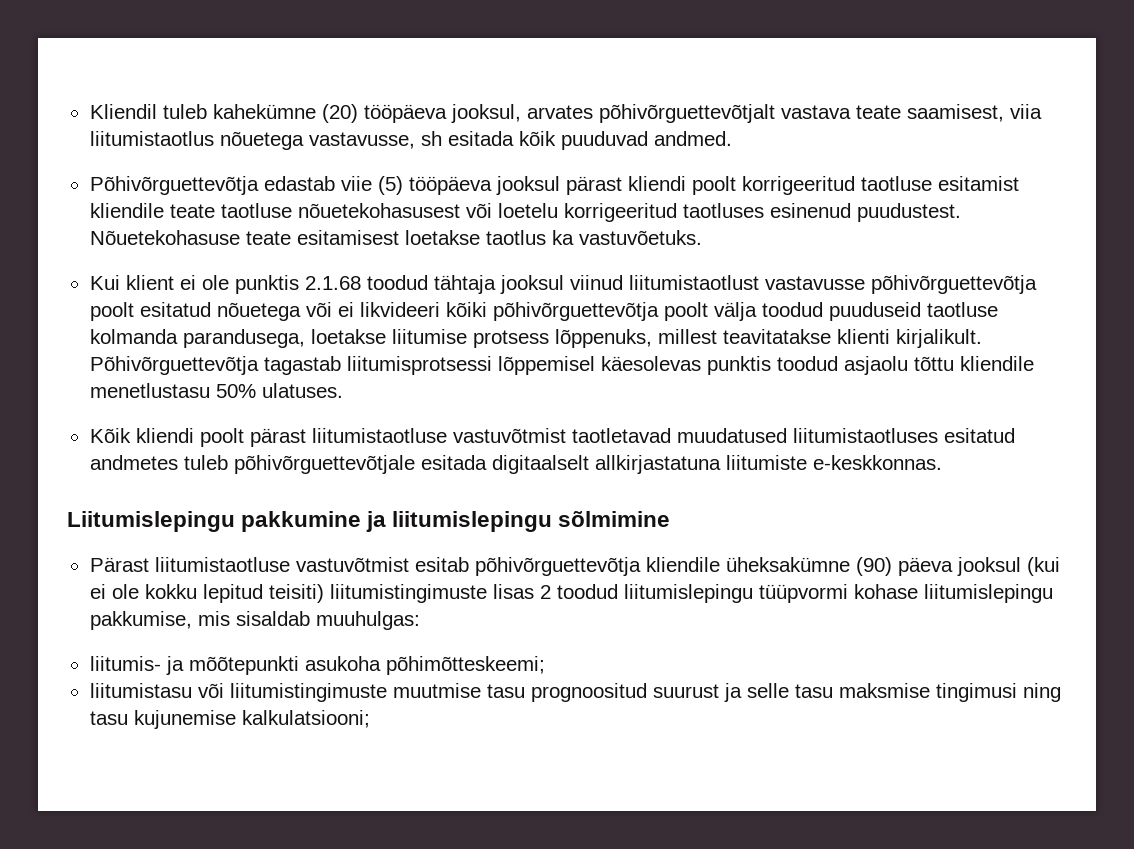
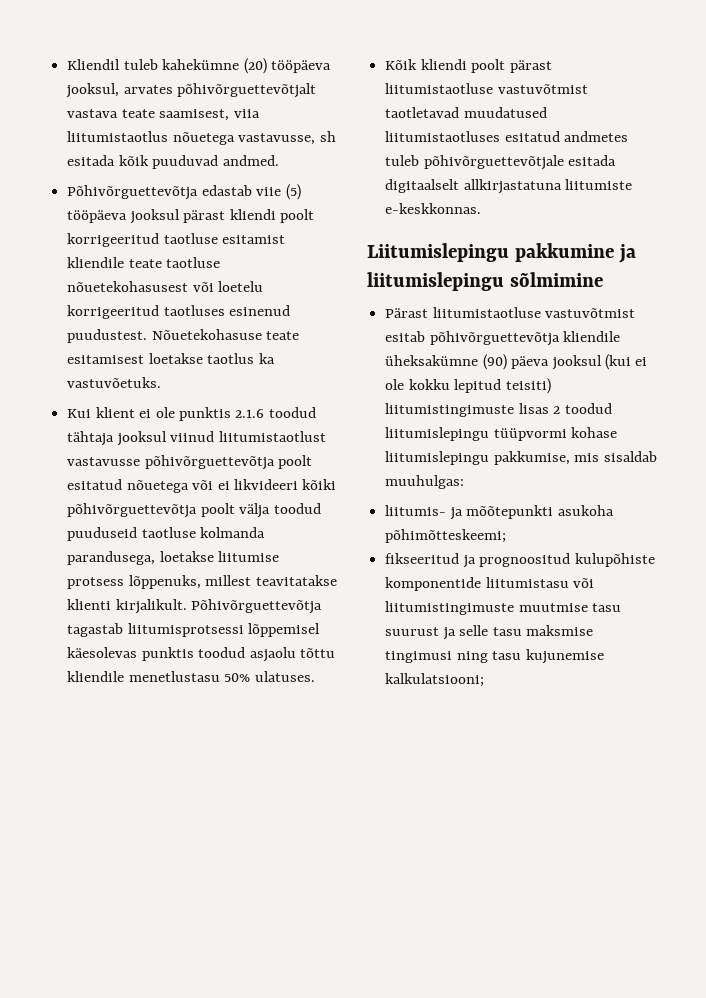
- Kui klient ei ole punktis 2.1.68 toodud tähtaja jooksul viinud liitumistaotlust vastavusse põhivõrguettevõtja poolt esitatud nõuetega või ei likvideeri kõiki põhivõrguettevõtja poolt välja toodud puuduseid taotluse kolmanda parandusega, loetakse liitumise protsess lõppenuks, millest teavitatakse klienti kirjalikult.
+ Kui klient ei ole punktis 2.1.6 toodud tähtaja jooksul viinud liitumistaotlust vastavusse põhivõrguettevõtja poolt esitatud nõuetega või ei likvideeri kõiki põhivõrguettevõtja poolt välja toodud puuduseid taotluse kolmanda parandusega, loetakse liitumise protsess lõppenuks, millest teavitatakse klienti kirjalikult.
- liitumistasu või liitumistingimuste muutmise tasu prognoositud suurust ja selle tasu maksmise tingimusi ning tasu kujunemise kalkulatsiooni;
+ fikseeritud ja prognoositud kulupõhiste komponentide liitumistasu või liitumistingimuste muutmise tasu suurust ja selle tasu maksmise tingimusi ning tasu kujunemise kalkulatsiooni;

